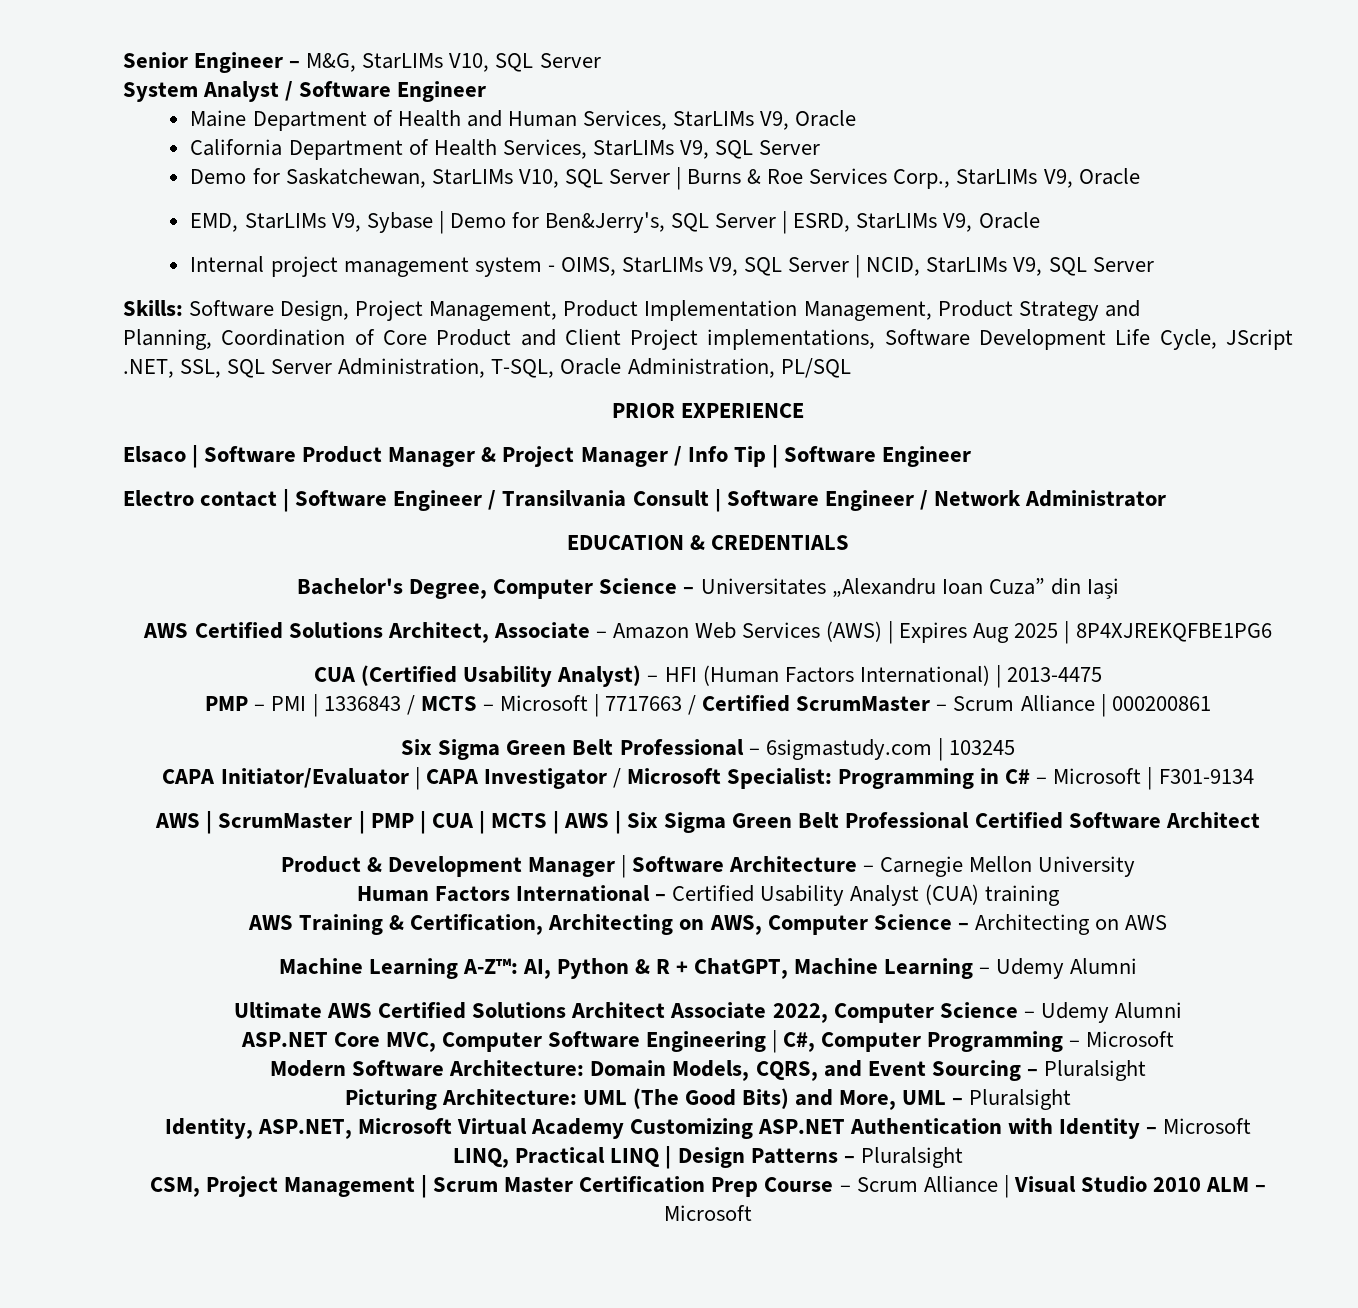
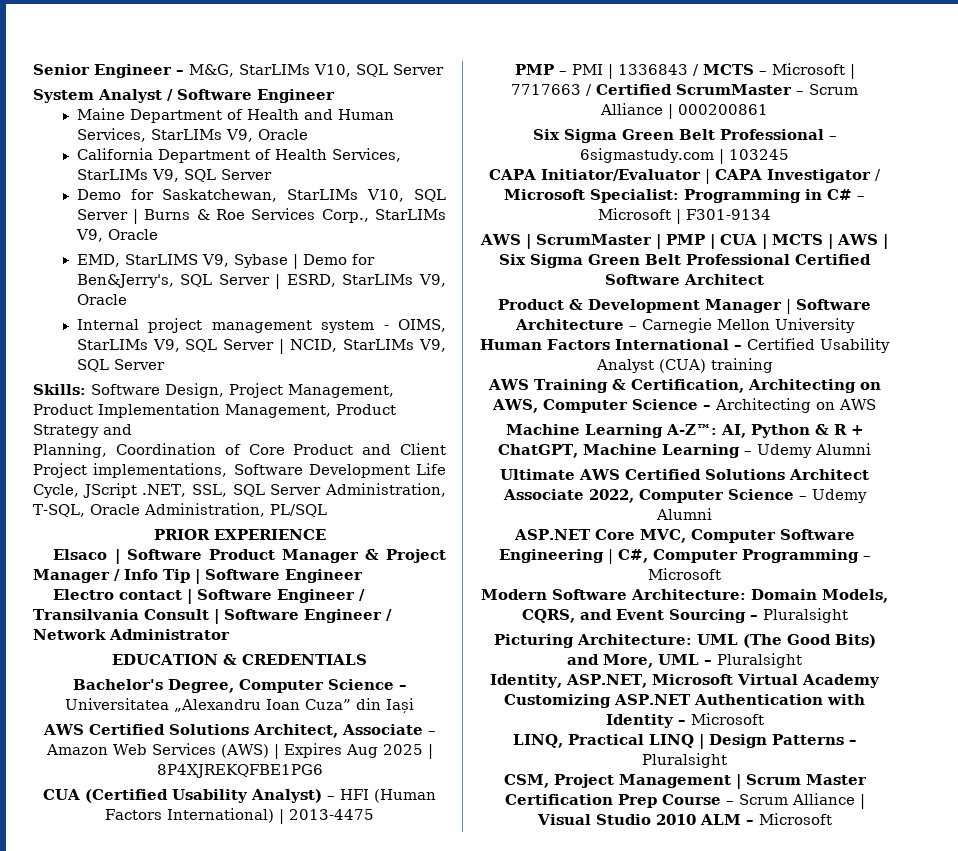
- EMD, StarLIMs V9, Sybase | Demo for Ben&Jerry's, SQL Server | ESRD, StarLIMs V9, Oracle
+ EMD, StarLIMS V9, Sybase | Demo for Ben&Jerry's, SQL Server | ESRD, StarLIMs V9, Oracle
- Bachelor's Degree, Computer Science – Universitates „Alexandru Ioan Cuza” din Iași
+ Bachelor's Degree, Computer Science – Universitatea „Alexandru Ioan Cuza” din Iași

